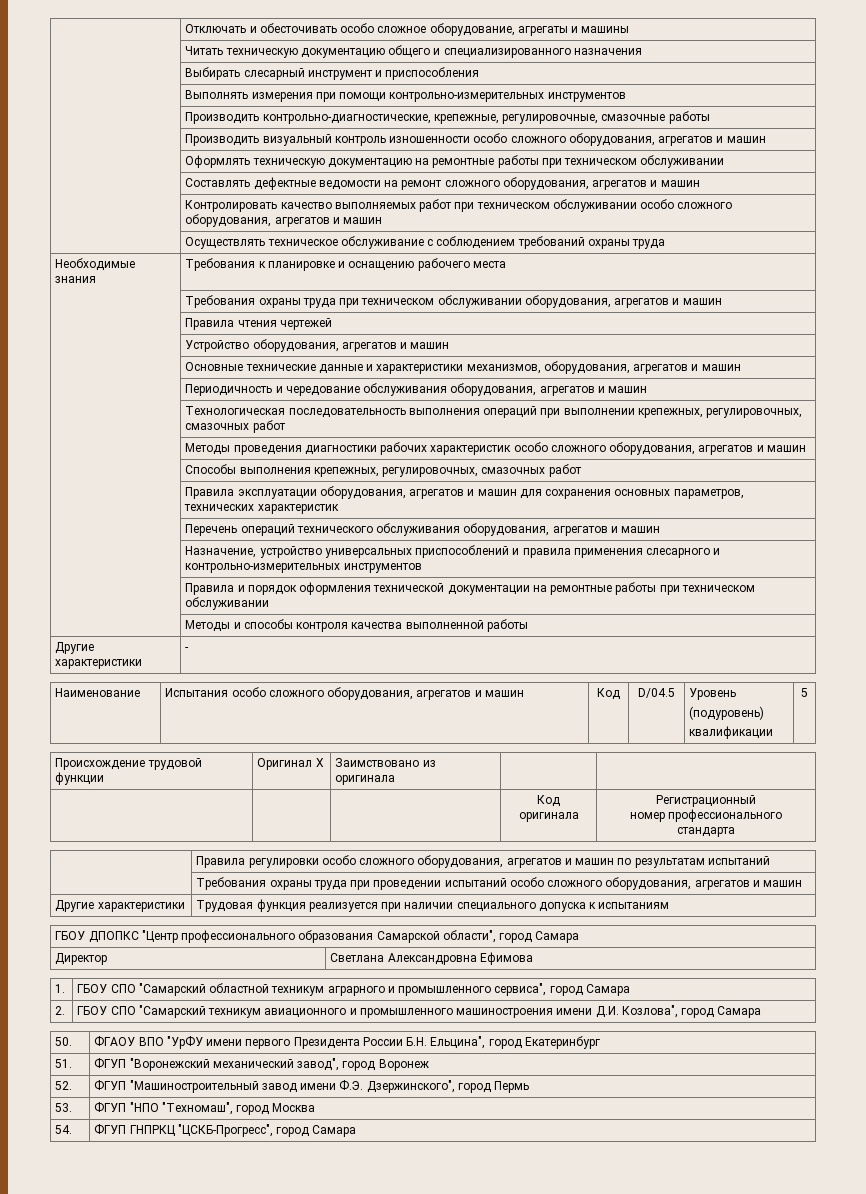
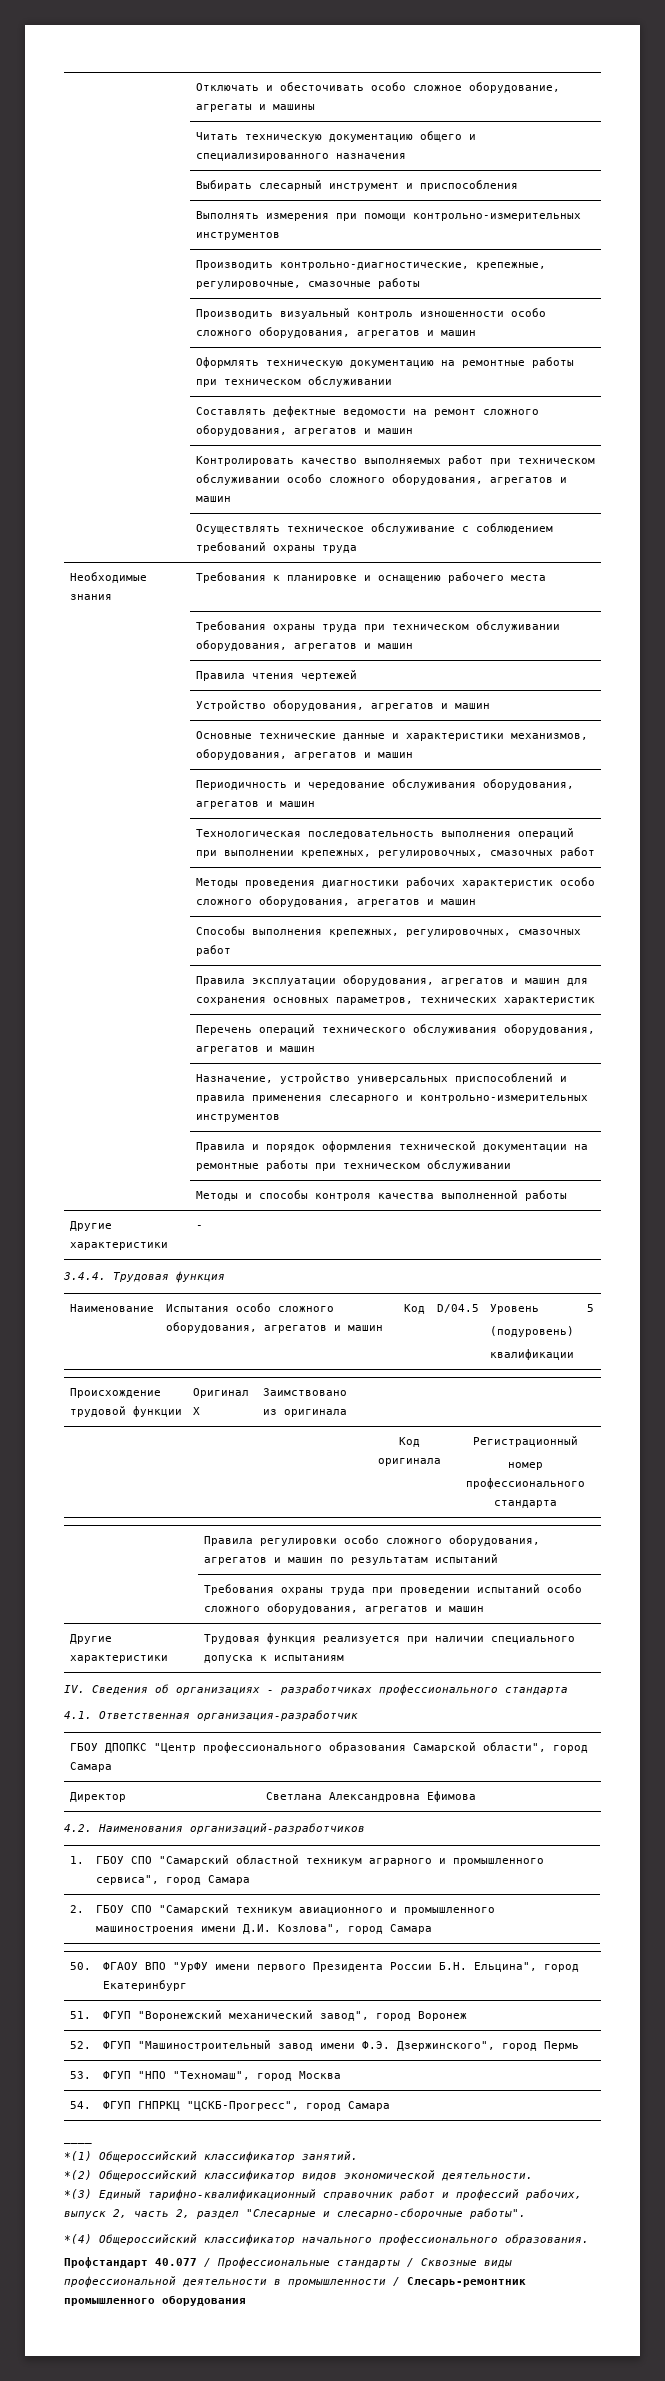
+ 3.4.4. Трудовая функция
+ IV. Сведения об организациях - разработчиках профессионального стандарта
+ 4.1. Ответственная организация-разработчик
+ 4.2. Наименования организаций-разработчиков
+ ____
+ *(1) Общероссийский классификатор занятий.
+ *(2) Общероссийский классификатор видов экономической деятельности.
+ *(3) Единый тарифно-квалификационный справочник работ и профессий рабочих, выпуск 2, часть 2, раздел "Слесарные и слесарно-сборочные работы".
+ *(4) Общероссийский классификатор начального профессионального образования.
+ Профстандарт 40.077 / Профессиональные стандарты / Сквозные виды профессиональной деятельности в промышленности / Слесарь-ремонтник промышленного оборудования

